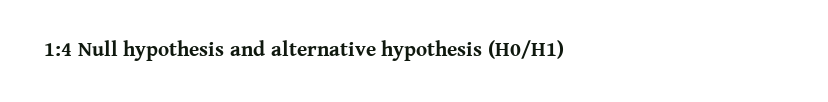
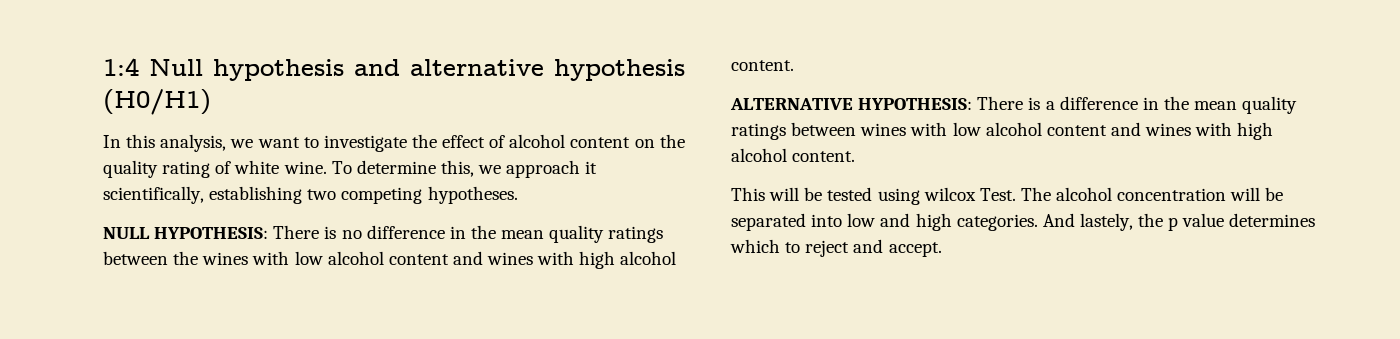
+ In this analysis, we want to investigate the effect of alcohol content on the quality rating of white wine. To determine this, we approach it scientifically, establishing two competing hypotheses.
+ NULL HYPOTHESIS: There is no difference in the mean quality ratings between the wines with low alcohol content and wines with high alcohol content.
+ ALTERNATIVE HYPOTHESIS: There is a difference in the mean quality ratings between wines with low alcohol content and wines with high alcohol content.
+ This will be tested using wilcox Test. The alcohol concentration will be separated into low and high categories. And lastely, the p value determines which to reject and accept.

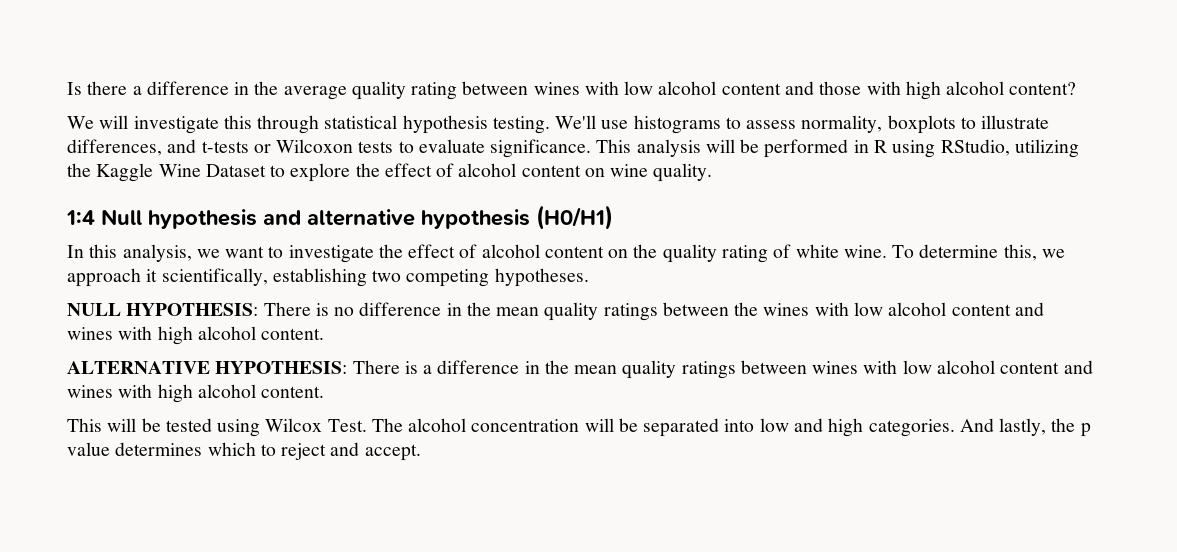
+ Is there a difference in the average quality rating between wines with low alcohol content and those with high alcohol content?
+ We will investigate this through statistical hypothesis testing. We'll use histograms to assess normality, boxplots to illustrate differences, and t-tests or Wilcoxon tests to evaluate significance. This analysis will be performed in R using RStudio, utilizing the Kaggle Wine Dataset to explore the effect of alcohol content on wine quality.
- This will be tested using wilcox Test.
+ This will be tested using Wilcox Test.
- And lastely, the p value determines which to reject and accept.
+ And lastly, the p value determines which to reject and accept.

